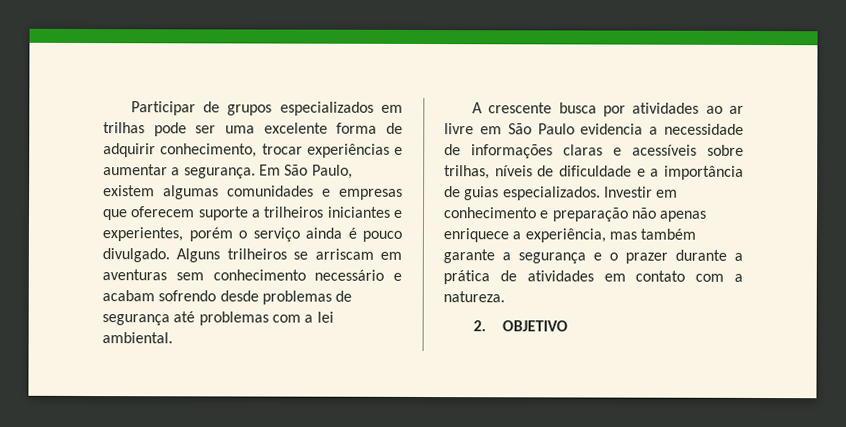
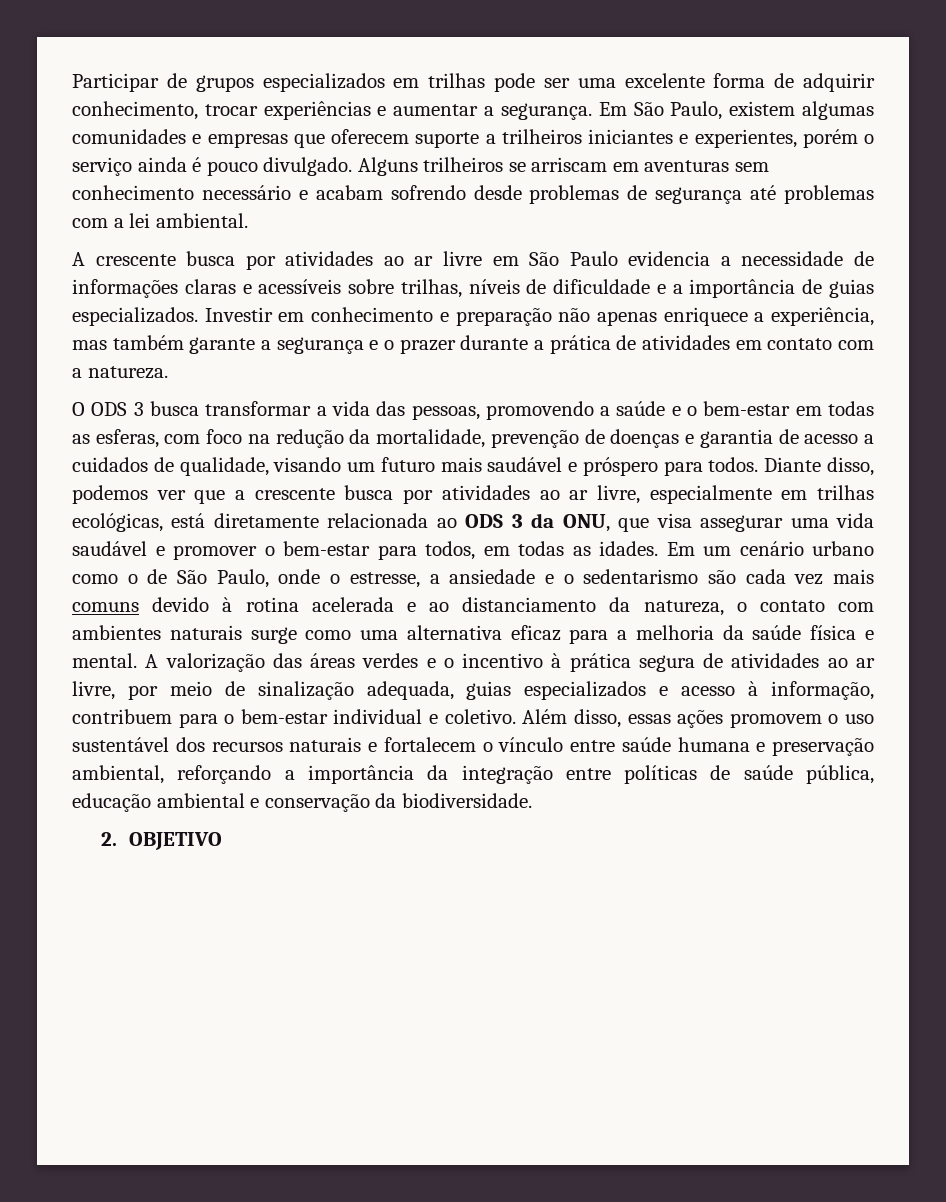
+ O ODS 3 busca transformar a vida das pessoas, promovendo a saúde e o bem-estar em todas as esferas, com foco na redução da mortalidade, prevenção de doenças e garantia de acesso a cuidados de qualidade, visando um futuro mais saudável e próspero para todos. Diante disso, podemos ver que a crescente busca por atividades ao ar livre, especialmente em trilhas ecológicas, está diretamente relacionada ao ODS 3 da ONU, que visa assegurar uma vida saudável e promover o bem-estar para todos, em todas as idades. Em um cenário urbano como o de São Paulo, onde o estresse, a ansiedade e o sedentarismo são cada vez mais comuns devido à rotina acelerada e ao distanciamento da natureza, o contato com ambientes naturais surge como uma alternativa eficaz para a melhoria da saúde física e mental. A valorização das áreas verdes e o incentivo à prática segura de atividades ao ar livre, por meio de sinalização adequada, guias especializados e acesso à informação, contribuem para o bem-estar individual e coletivo. Além disso, essas ações promovem o uso sustentável dos recursos naturais e fortalecem o vínculo entre saúde humana e preservação ambiental, reforçando a importância da integração entre políticas de saúde pública, educação ambiental e conservação da biodiversidade.

